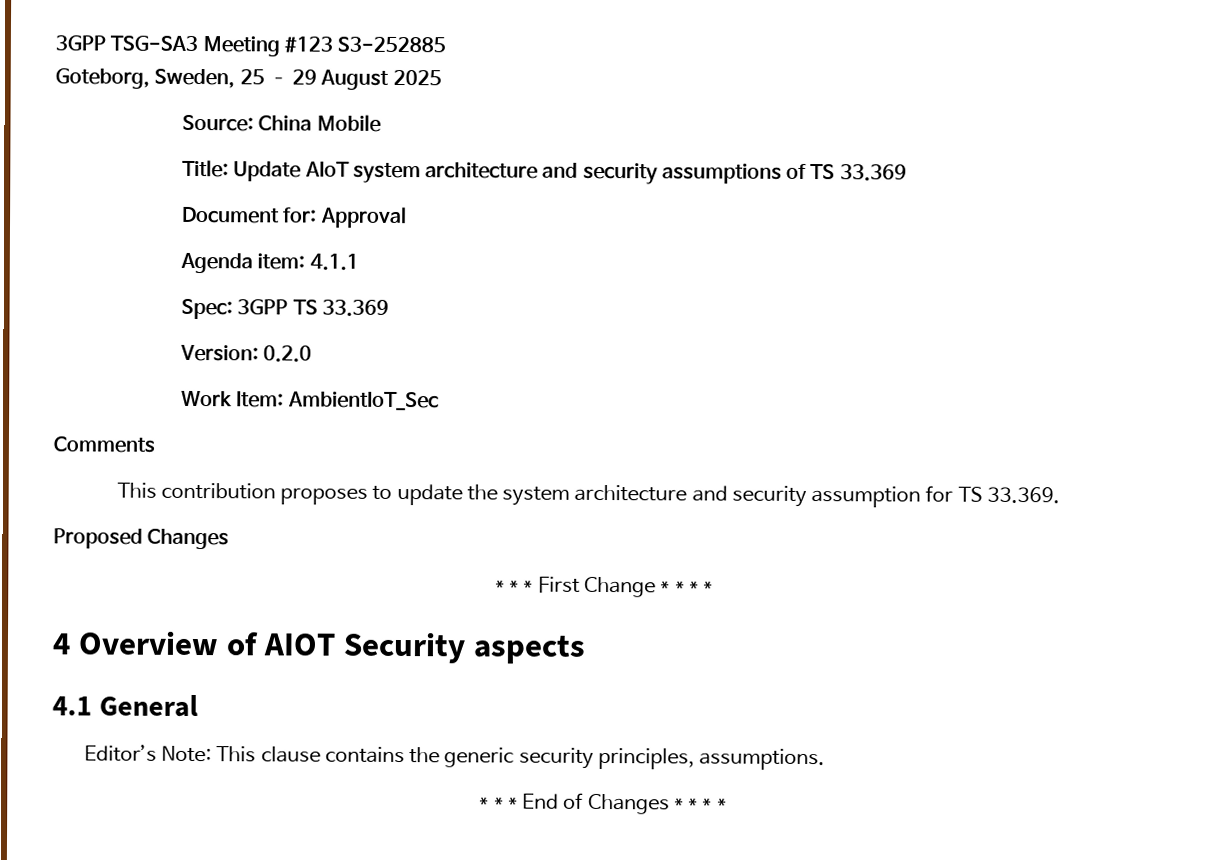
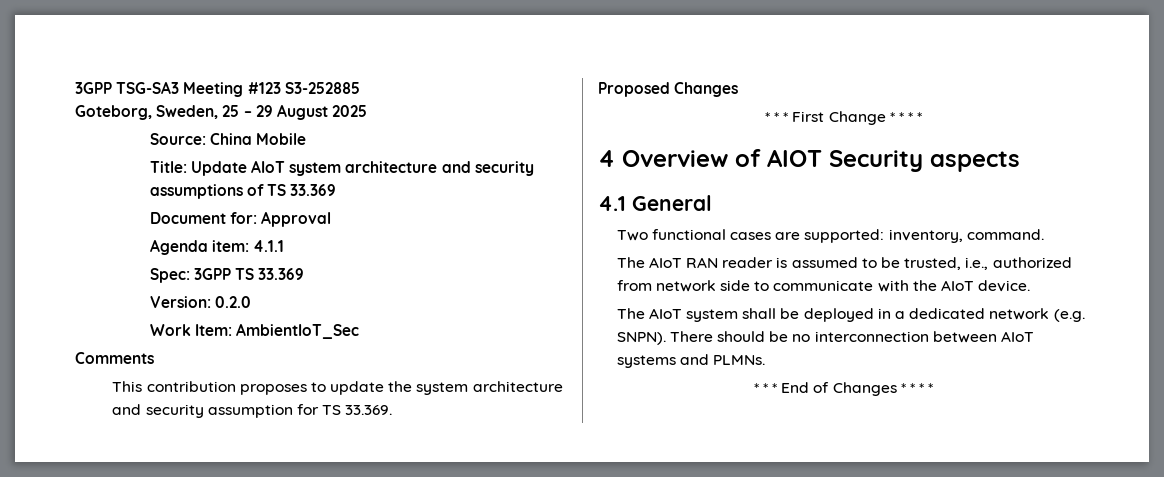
- Editor’s Note: This clause contains the generic security principles, assumptions.
+ Two functional cases are supported: inventory, command.
+ The AIoT RAN reader is assumed to be trusted, i.e., authorized from network side to communicate with the AIoT device.
+ The AIoT system shall be deployed in a dedicated network (e.g. SNPN). There should be no interconnection between AIoT systems and PLMNs.

